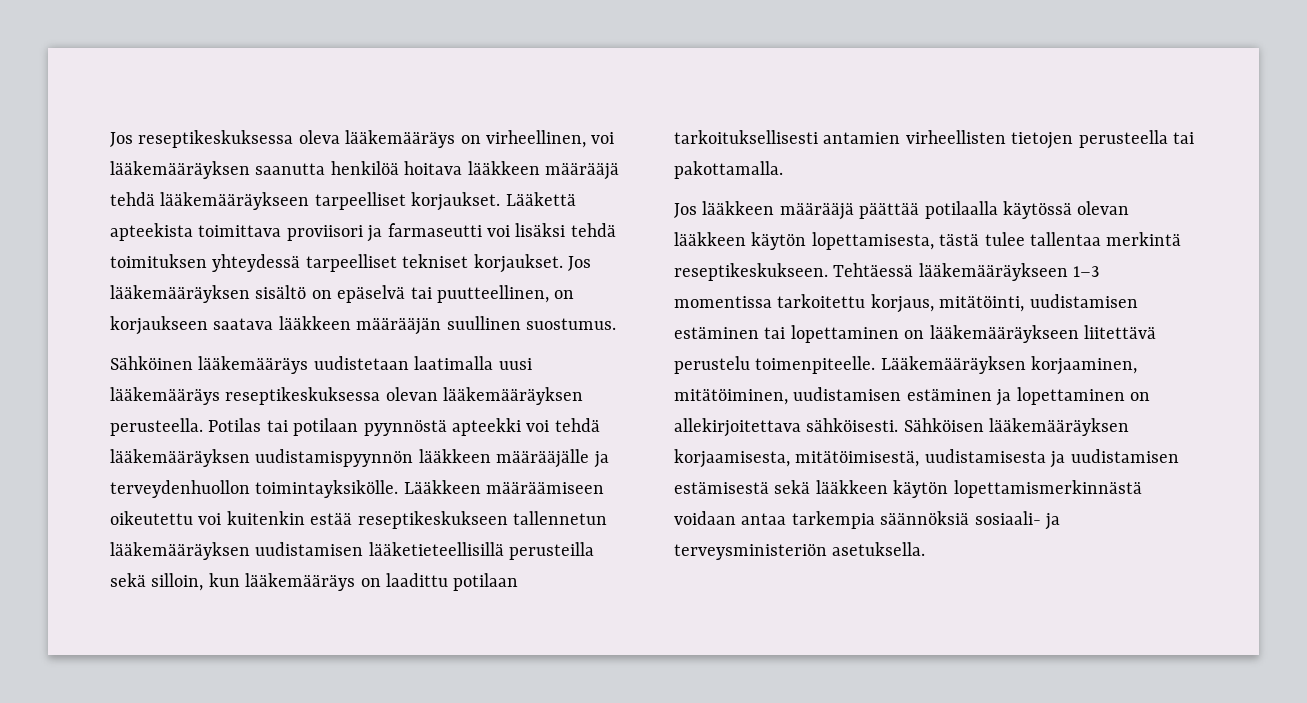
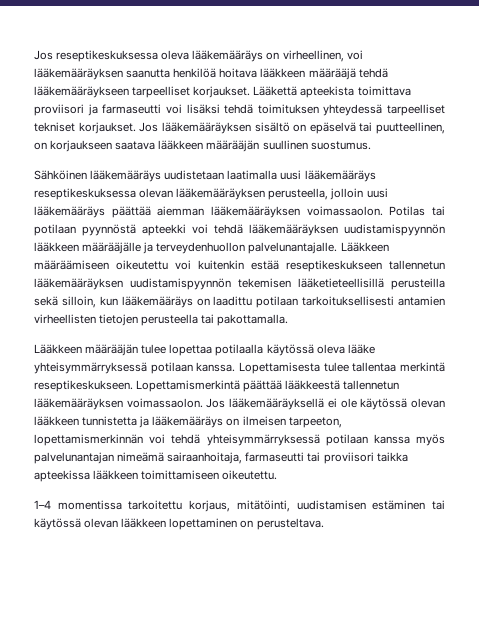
- Sähköinen lääkemääräys uudistetaan laatimalla uusi lääkemääräys reseptikeskuksessa olevan lääkemääräyksen perusteella.
+ Sähköinen lääkemääräys uudistetaan laatimalla uusi lääkemääräys reseptikeskuksessa olevan lääkemääräyksen perusteella, jolloin uusi lääkemääräys päättää aiemman lääkemääräyksen voimassaolon.
- Potilas tai potilaan pyynnöstä apteekki voi tehdä lääkemääräyksen uudistamispyynnön lääkkeen määrääjälle ja terveydenhuollon toimintayksikölle.
+ Potilas tai potilaan pyynnöstä apteekki voi tehdä lääkemääräyksen uudistamispyynnön lääkkeen määrääjälle ja terveydenhuollon palvelunantajalle.
- Lääkkeen määräämiseen oikeutettu voi kuitenkin estää reseptikeskukseen tallennetun lääkemääräyksen uudistamisen lääketieteellisillä perusteilla sekä silloin, kun lääkemääräys on laadittu potilaan tarkoituksellisesti antamien virheellisten tietojen perusteella tai pakottamalla.
+ Lääkkeen määräämiseen oikeutettu voi kuitenkin estää reseptikeskukseen tallennetun lääkemääräyksen uudistamispyynnön tekemisen lääketieteellisillä perusteilla sekä silloin, kun lääkemääräys on laadittu potilaan tarkoituksellisesti antamien virheellisten tietojen perusteella tai pakottamalla.
- Jos lääkkeen määrääjä päättää potilaalla käytössä olevan lääkkeen käytön lopettamisesta, tästä tulee tallentaa merkintä reseptikeskukseen. Tehtäessä lääkemääräykseen 1–3 momentissa tarkoitettu korjaus, mitätöinti, uudistamisen estäminen tai lopettaminen on lääkemääräykseen liitettävä perustelu toimenpiteelle. Lääkemääräyksen korjaaminen, mitätöiminen, uudistamisen estäminen ja lopettaminen on allekirjoitettava sähköisesti. Sähköisen lääkemääräyksen korjaamisesta, mitätöimisestä, uudistamisesta ja uudistamisen estämisestä sekä lääkkeen käytön lopettamismerkinnästä voidaan antaa tarkempia säännöksiä sosiaali- ja terveysministeriön asetuksella.
+ Lääkkeen määrääjän tulee lopettaa potilaalla käytössä oleva lääke yhteisymmärryksessä potilaan kanssa. Lopettamisesta tulee tallentaa merkintä reseptikeskukseen. Lopettamismerkintä päättää lääkkeestä tallennetun lääkemääräyksen voimassaolon. Jos lääkemääräyksellä ei ole käytössä olevan lääkkeen tunnistetta ja lääkemääräys on ilmeisen tarpeeton, lopettamismerkinnän voi tehdä yhteisymmärryksessä potilaan kanssa myös palvelunantajan nimeämä sairaanhoitaja, farmaseutti tai proviisori taikka apteekissa lääkkeen toimittamiseen oikeutettu.
+ 1–4 momentissa tarkoitettu korjaus, mitätöinti, uudistamisen estäminen tai käytössä olevan lääkkeen lopettaminen on perusteltava.

